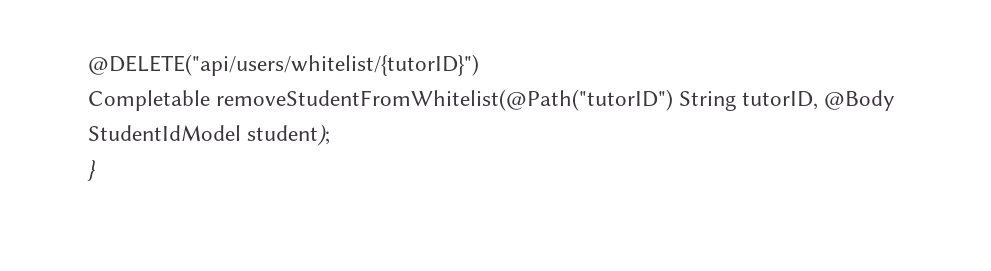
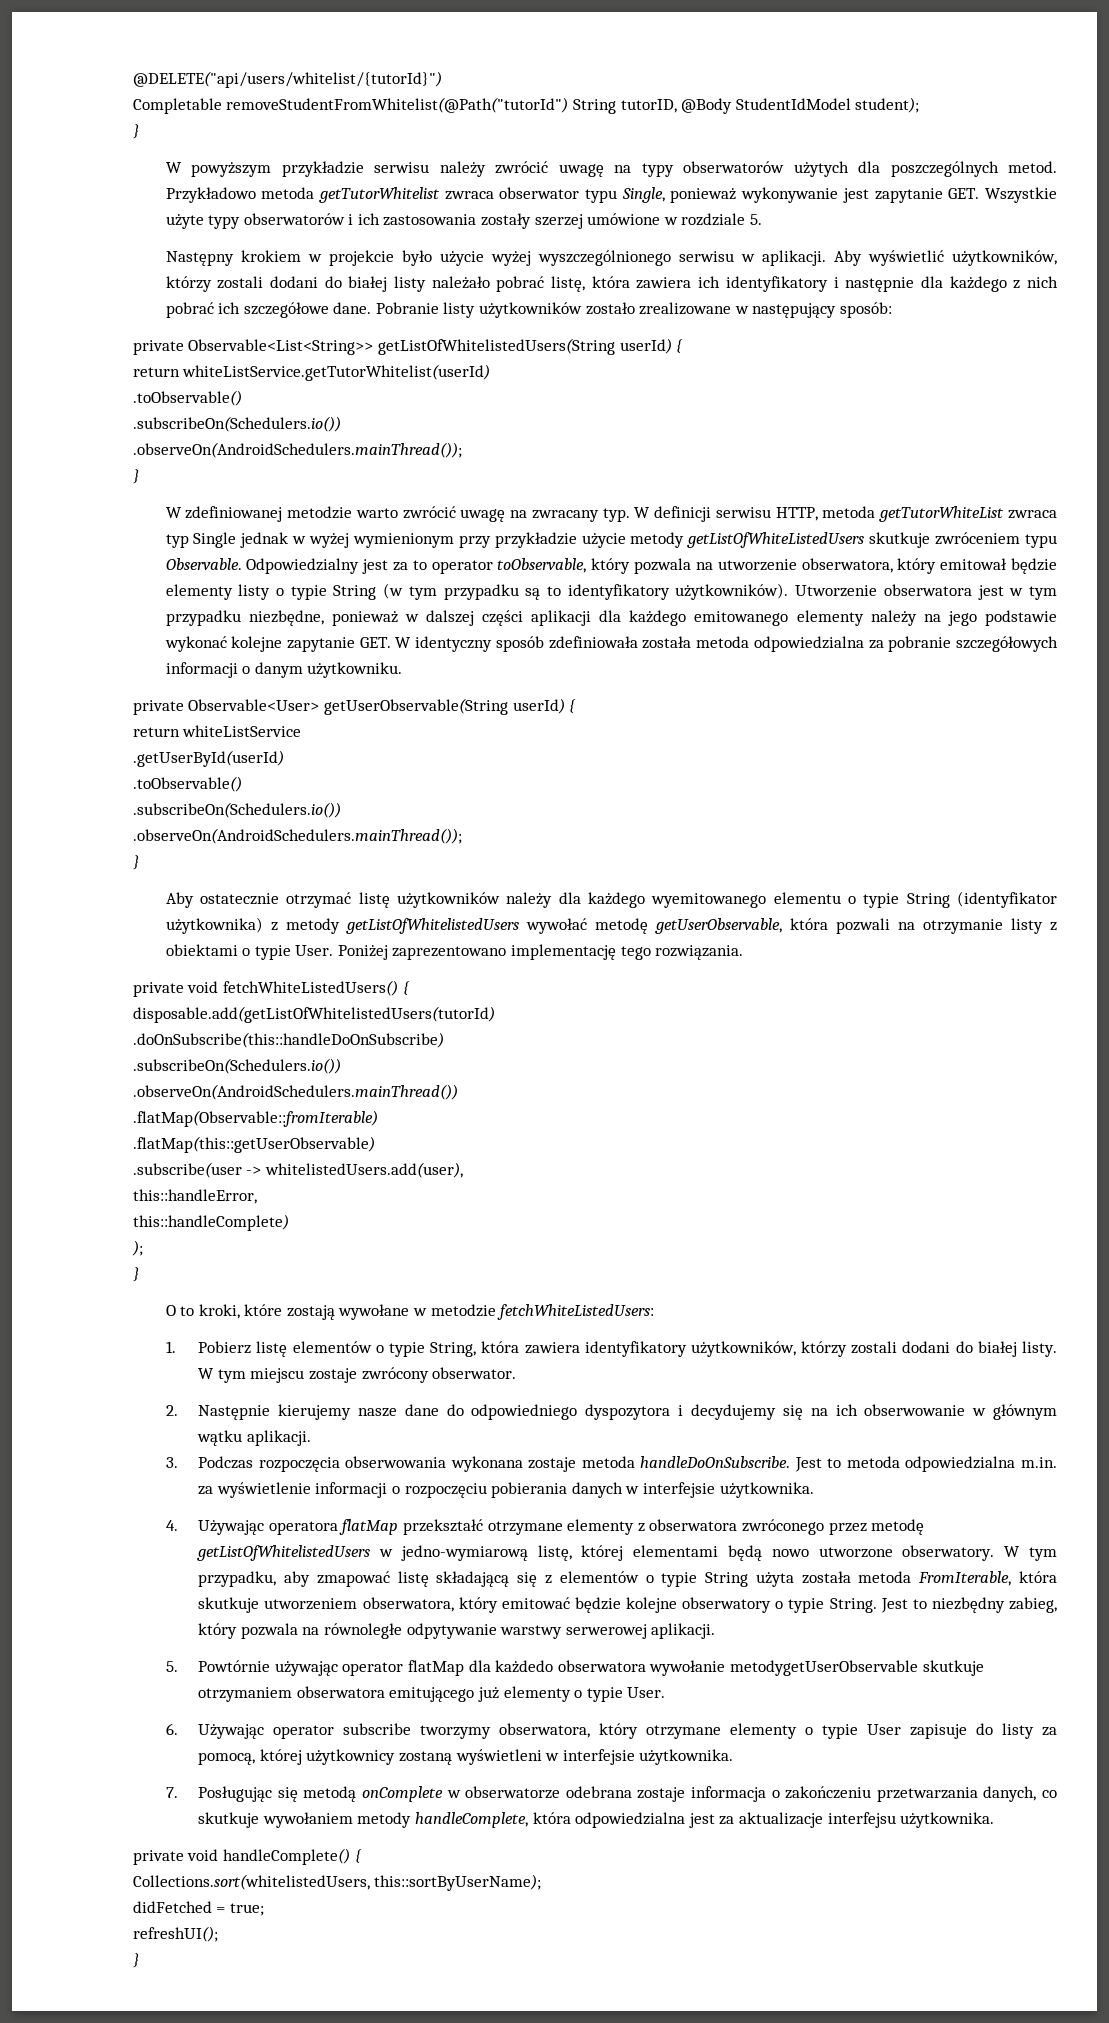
- @DELETE("api/users/whitelist/{tutorID}")
+ @DELETE("api/users/whitelist/{tutorId}")
- Completable removeStudentFromWhitelist(@Path("tutorID") String tutorID, @Body StudentIdModel student);
+ Completable removeStudentFromWhitelist(@Path("tutorId") String tutorID, @Body StudentIdModel student);
+ W powyższym przykładzie serwisu należy zwrócić uwagę na typy obserwatorów użytych dla poszczególnych metod. Przykładowo metoda getTutorWhitelist zwraca obserwator typu Single, ponieważ wykonywanie jest zapytanie GET. Wszystkie użyte typy obserwatorów i ich zastosowania zostały szerzej umówione w rozdziale 5.
+ Następny krokiem w projekcie było użycie wyżej wyszczególnionego serwisu w aplikacji. Aby wyświetlić użytkowników, którzy zostali dodani do białej listy należało pobrać listę, która zawiera ich identyfikatory i następnie dla każdego z nich pobrać ich szczegółowe dane. Pobranie listy użytkowników zostało zrealizowane w następujący sposób:
+ private Observable<List<String>> getListOfWhitelistedUsers(String userId) {
+ return whiteListService.getTutorWhitelist(userId)
+ .toObservable()
+ .subscribeOn(Schedulers.io())
+ .observeOn(AndroidSchedulers.mainThread());
+ }
+ W zdefiniowanej metodzie warto zwrócić uwagę na zwracany typ. W definicji serwisu HTTP, metoda getTutorWhiteList zwraca typ Single jednak w wyżej wymienionym przy przykładzie użycie metody getListOfWhiteListedUsers skutkuje zwróceniem typu Observable. Odpowiedzialny jest za to operator toObservable, który pozwala na utworzenie obserwatora, który emitował będzie elementy listy o typie String (w tym przypadku są to identyfikatory użytkowników). Utworzenie obserwatora jest w tym przypadku niezbędne, ponieważ w dalszej części aplikacji dla każdego emitowanego elementy należy na jego podstawie wykonać kolejne zapytanie GET. W identyczny sposób zdefiniowała została metoda odpowiedzialna za pobranie szczegółowych informacji o danym użytkowniku.
+ private Observable<User> getUserObservable(String userId) {
+ return whiteListService
+ .getUserById(userId)
+ .toObservable()
+ .subscribeOn(Schedulers.io())
+ .observeOn(AndroidSchedulers.mainThread());
+ }
+ Aby ostatecznie otrzymać listę użytkowników należy dla każdego wyemitowanego elementu o typie String (identyfikator użytkownika) z metody getListOfWhitelistedUsers wywołać metodę getUserObservable, która pozwali na otrzymanie listy z obiektami o typie User. Poniżej zaprezentowano implementację tego rozwiązania.
+ private void fetchWhiteListedUsers() {
+ disposable.add(getListOfWhitelistedUsers(tutorId)
+ .doOnSubscribe(this::handleDoOnSubscribe)
+ .subscribeOn(Schedulers.io())
+ .observeOn(AndroidSchedulers.mainThread())
+ .flatMap(Observable::fromIterable)
+ .flatMap(this::getUserObservable)
+ .subscribe(user -> whitelistedUsers.add(user),
+ this::handleError,
+ this::handleComplete)
+ );
+ }
+ O to kroki, które zostają wywołane w metodzie fetchWhiteListedUsers:
+ 1. Pobierz listę elementów o typie String, która zawiera identyfikatory użytkowników, którzy zostali dodani do białej listy. W tym miejscu zostaje zwrócony obserwator.
+ 2. Następnie kierujemy nasze dane do odpowiedniego dyspozytora i decydujemy się na ich obserwowanie w głównym wątku aplikacji.
+ 3. Podczas rozpoczęcia obserwowania wykonana zostaje metoda handleDoOnSubscribe. Jest to metoda odpowiedzialna m.in. za wyświetlenie informacji o rozpoczęciu pobierania danych w interfejsie użytkownika.
+ 4. Używając operatora flatMap przekształć otrzymane elementy z obserwatora zwróconego przez metodę getListOfWhitelistedUsers w jedno-wymiarową listę, której elementami będą nowo utworzone obserwatory. W tym przypadku, aby zmapować listę składającą się z elementów o typie String użyta została metoda FromIterable, która skutkuje utworzeniem obserwatora, który emitować będzie kolejne obserwatory o typie String. Jest to niezbędny zabieg, który pozwala na równoległe odpytywanie warstwy serwerowej aplikacji.
+ 5. Powtórnie używając operator flatMap dla każdedo obserwatora wywołanie metodygetUserObservable skutkuje otrzymaniem obserwatora emitującego już elementy o typie User.
+ 6. Używając operator subscribe tworzymy obserwatora, który otrzymane elementy o typie User zapisuje do listy za pomocą, której użytkownicy zostaną wyświetleni w interfejsie użytkownika.
+ 7. Posługując się metodą onComplete w obserwatorze odebrana zostaje informacja o zakończeniu przetwarzania danych, co skutkuje wywołaniem metody handleComplete, która odpowiedzialna jest za aktualizacje interfejsu użytkownika.
+ private void handleComplete() {
+ Collections.sort(whitelistedUsers, this::sortByUserName);
+ didFetched = true;
+ refreshUI();
+ }

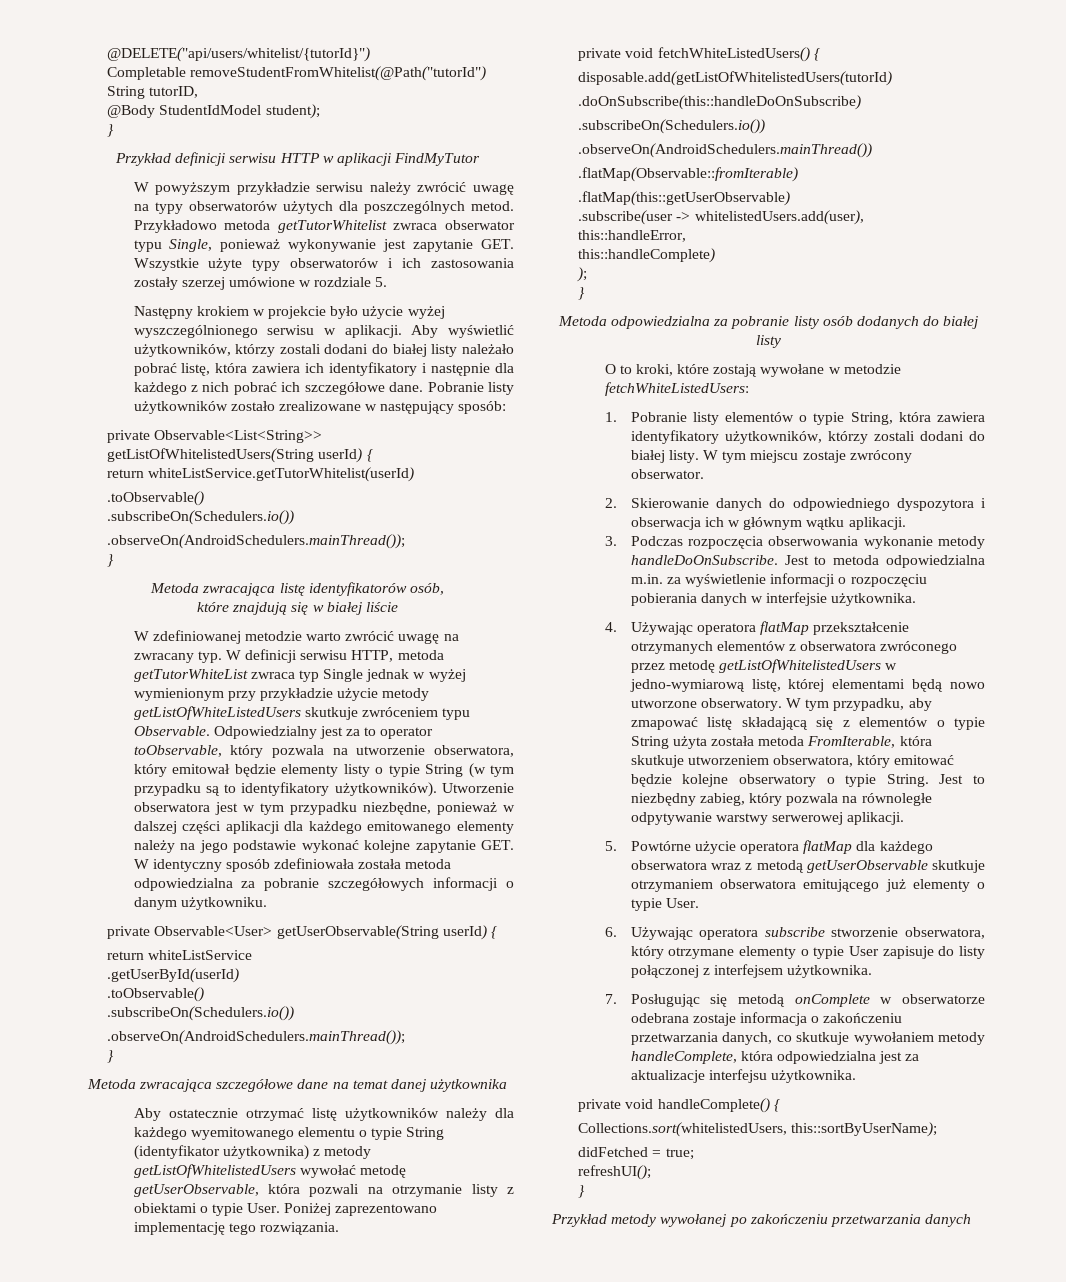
- Completable removeStudentFromWhitelist(@Path("tutorId") String tutorID, @Body StudentIdModel student);
+ Completable removeStudentFromWhitelist(@Path("tutorId") String tutorID,
+ @Body StudentIdModel student);
+ Przykład definicji serwisu HTTP w aplikacji FindMyTutor
+ Metoda zwracająca listę identyfikatorów osób,
+ które znajdują się w białej liście
+ Metoda zwracająca szczegółowe dane na temat danej użytkownika
+ Metoda odpowiedzialna za pobranie listy osób dodanych do białej listy
- 1. Pobierz listę elementów o typie String, która zawiera identyfikatory użytkowników, którzy zostali dodani do białej listy.
+ 1. Pobranie listy elementów o typie String, która zawiera identyfikatory użytkowników, którzy zostali dodani do białej listy.
- 2. Następnie kierujemy nasze dane do odpowiedniego dyspozytora i decydujemy się na ich obserwowanie w głównym wątku aplikacji.
+ 2. Skierowanie danych do odpowiedniego dyspozytora i obserwacja ich w głównym wątku aplikacji.
- 3. Podczas rozpoczęcia obserwowania wykonana zostaje metoda handleDoOnSubscribe.
+ 3. Podczas rozpoczęcia obserwowania wykonanie metody handleDoOnSubscribe.
- 4. Używając operatora flatMap przekształć otrzymane elementy z obserwatora zwróconego przez metodę getListOfWhitelistedUsers w jedno-wymiarową listę, której elementami będą nowo utworzone obserwatory.
+ 4. Używając operatora flatMap przekształcenie otrzymanych elementów z obserwatora zwróconego przez metodę getListOfWhitelistedUsers w jedno-wymiarową listę, której elementami będą nowo utworzone obserwatory.
- 5. Powtórnie używając operator flatMap dla każdedo obserwatora wywołanie metodygetUserObservable skutkuje otrzymaniem obserwatora emitującego już elementy o typie User.
+ 5. Powtórne użycie operatora flatMap dla każdego obserwatora wraz z metodą getUserObservable skutkuje otrzymaniem obserwatora emitującego już elementy o typie User.
- 6. Używając operator subscribe tworzymy obserwatora, który otrzymane elementy o typie User zapisuje do listy za pomocą, której użytkownicy zostaną wyświetleni w interfejsie użytkownika.
+ 6. Używając operatora subscribe stworzenie obserwatora, który otrzymane elementy o typie User zapisuje do listy połączonej z interfejsem użytkownika.
+ Przykład metody wywołanej po zakończeniu przetwarzania danych

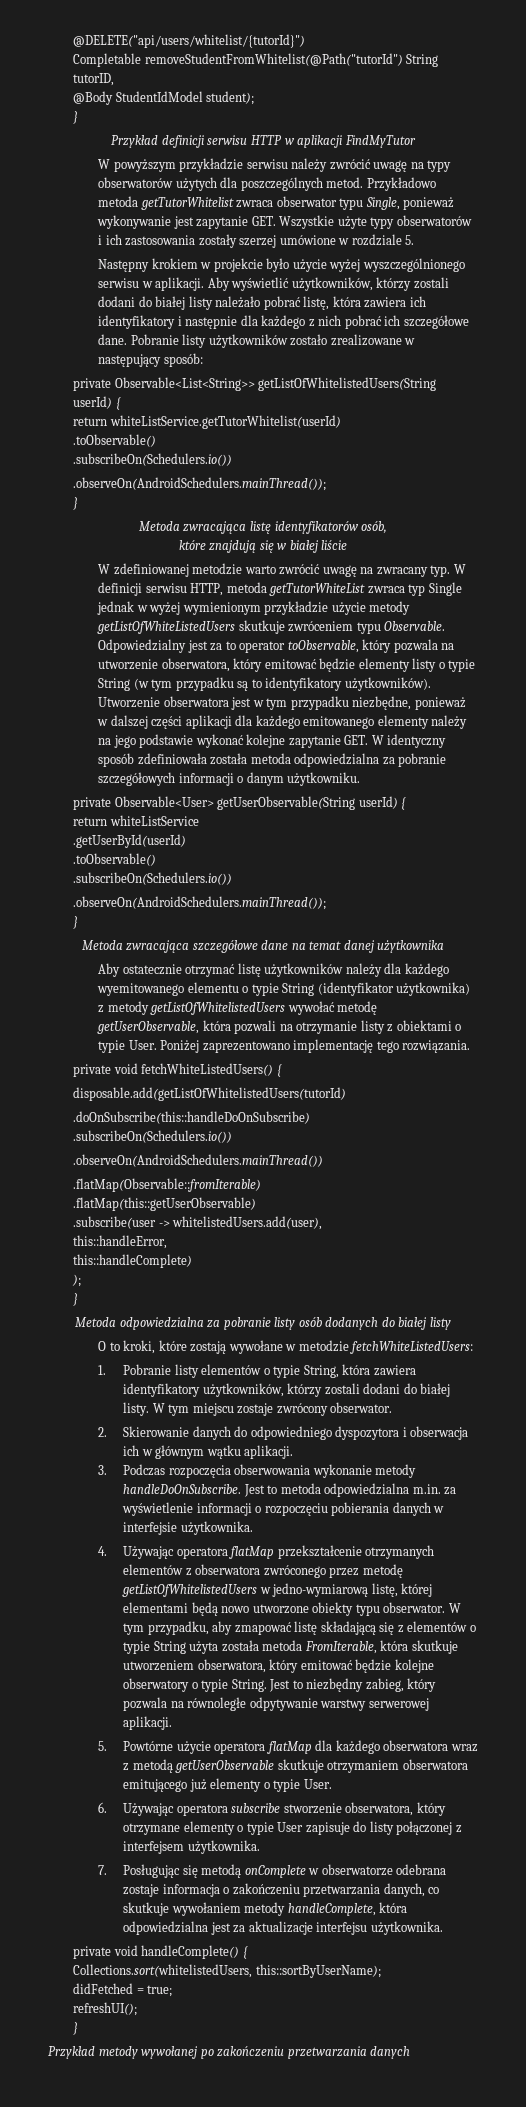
- W definicji serwisu HTTP, metoda getTutorWhiteList zwraca typ Single jednak w wyżej wymienionym przy przykładzie użycie metody getListOfWhiteListedUsers skutkuje zwróceniem typu Observable.
+ W definicji serwisu HTTP, metoda getTutorWhiteList zwraca typ Single jednak w wyżej wymienionym przykładzie użycie metody getListOfWhiteListedUsers skutkuje zwróceniem typu Observable.
- Odpowiedzialny jest za to operator toObservable, który pozwala na utworzenie obserwatora, który emitował będzie elementy listy o typie String (w tym przypadku są to identyfikatory użytkowników).
+ Odpowiedzialny jest za to operator toObservable, który pozwala na utworzenie obserwatora, który emitować będzie elementy listy o typie String (w tym przypadku są to identyfikatory użytkowników).
- 4. Używając operatora flatMap przekształcenie otrzymanych elementów z obserwatora zwróconego przez metodę getListOfWhitelistedUsers w jedno-wymiarową listę, której elementami będą nowo utworzone obserwatory.
+ 4. Używając operatora flatMap przekształcenie otrzymanych elementów z obserwatora zwróconego przez metodę getListOfWhitelistedUsers w jedno-wymiarową listę, której elementami będą nowo utworzone obiekty typu obserwator.

